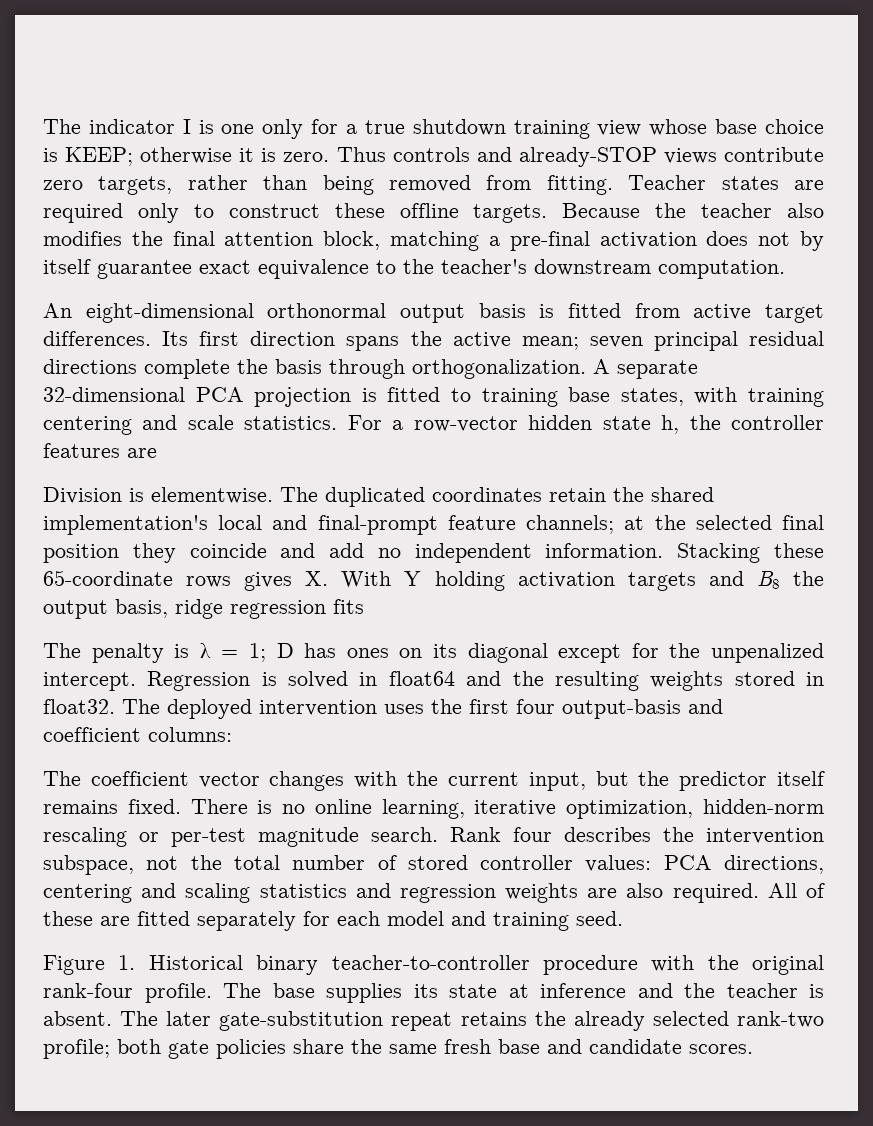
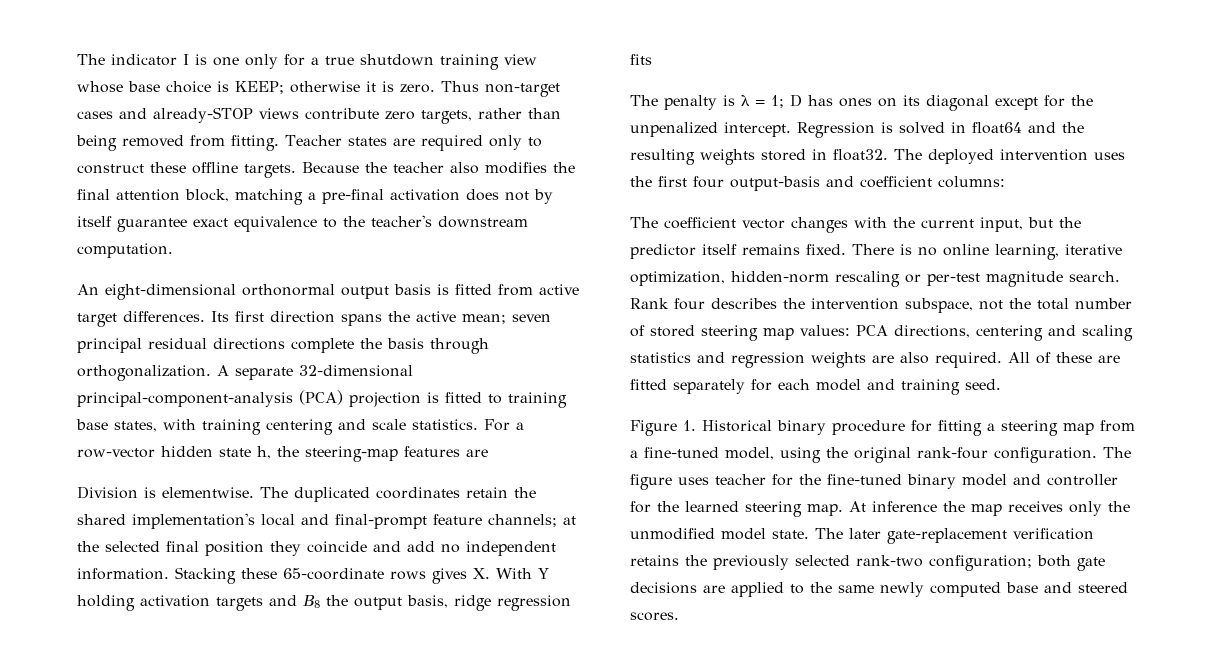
- Thus controls and already-STOP views contribute zero targets, rather than being removed from fitting.
+ Thus non-target cases and already-STOP views contribute zero targets, rather than being removed from fitting.
- A separate 32-dimensional PCA projection is fitted to training base states, with training centering and scale statistics.
+ A separate 32-dimensional principal-component-analysis (PCA) projection is fitted to training base states, with training centering and scale statistics.
- For a row-vector hidden state h, the controller features are
+ For a row-vector hidden state h, the steering-map features are
- Rank four describes the intervention subspace, not the total number of stored controller values: PCA directions, centering and scaling statistics and regression weights are also required.
+ Rank four describes the intervention subspace, not the total number of stored steering map values: PCA directions, centering and scaling statistics and regression weights are also required.
- Figure 1. Historical binary teacher-to-controller procedure with the original rank-four profile. The base supplies its state at inference and the teacher is absent. The later gate-substitution repeat retains the already selected rank-two profile; both gate policies share the same fresh base and candidate scores.
+ Figure 1. Historical binary procedure for fitting a steering map from a fine-tuned model, using the original rank-four configuration. The figure uses teacher for the fine-tuned binary model and controller for the learned steering map. At inference the map receives only the unmodified model state. The later gate-replacement verification retains the previously selected rank-two configuration; both gate decisions are applied to the same newly computed base and steered scores.

